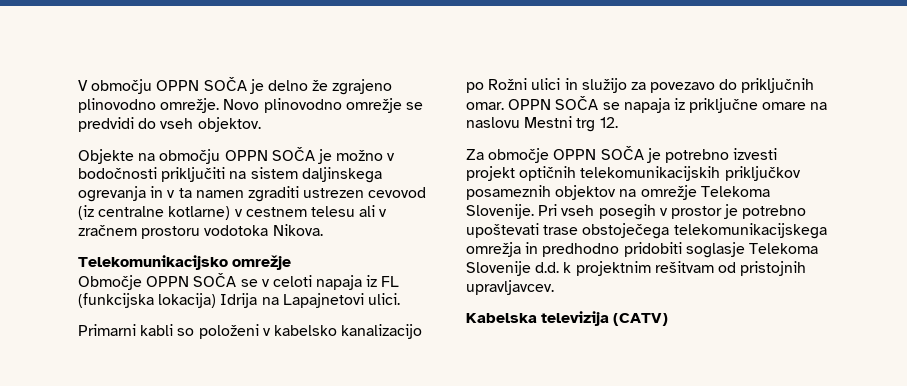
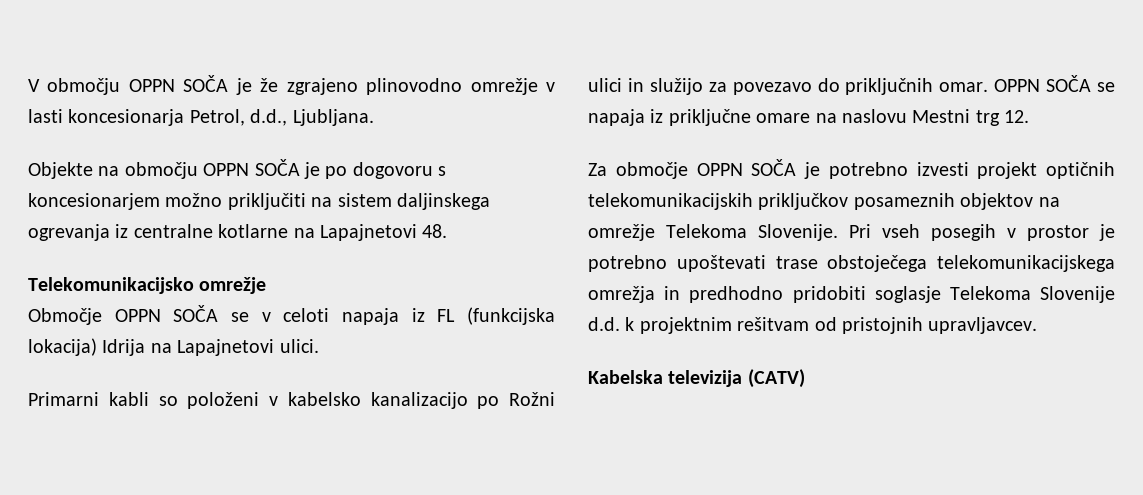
- V območju OPPN SOČA je delno že zgrajeno plinovodno omrežje. Novo plinovodno omrežje se predvidi do vseh objektov.
+ V območju OPPN SOČA je že zgrajeno plinovodno omrežje v lasti koncesionarja Petrol, d.d., Ljubljana.
- Objekte na območju OPPN SOČA je možno v bodočnosti priključiti na sistem daljinskega ogrevanja in v ta namen zgraditi ustrezen cevovod (iz centralne kotlarne) v cestnem telesu ali v zračnem prostoru vodotoka Nikova.
+ Objekte na območju OPPN SOČA je po dogovoru s koncesionarjem možno priključiti na sistem daljinskega ogrevanja iz centralne kotlarne na Lapajnetovi 48.

